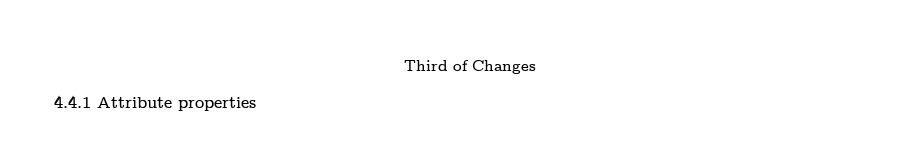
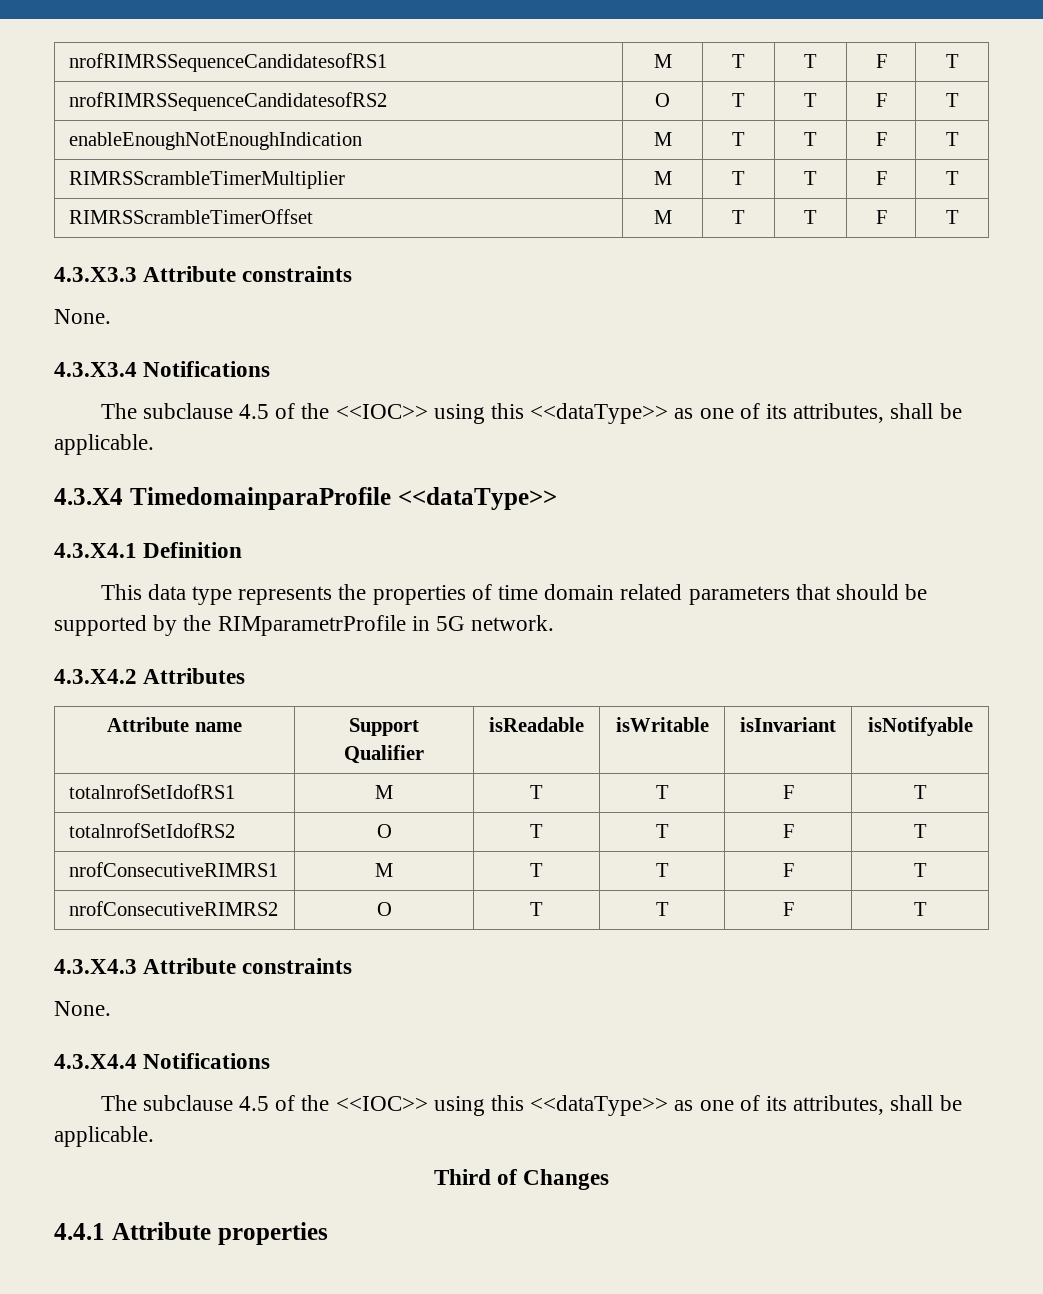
+ nrofRIMRSSequenceCandidatesofRS1 | M | T | T | F | T
+ nrofRIMRSSequenceCandidatesofRS2 | O | T | T | F | T
+ enableEnoughNotEnoughIndication | M | T | T | F | T
+ RIMRSScrambleTimerMultiplier | M | T | T | F | T
+ RIMRSScrambleTimerOffset | M | T | T | F | T
+ 4.3.X3.3 Attribute constraints
+ None.
+ 4.3.X3.4 Notifications
+ The subclause 4.5 of the <<IOC>> using this <<dataType>> as one of its attributes, shall be applicable.
+ 4.3.X4 TimedomainparaProfile <<dataType>>
+ 4.3.X4.1 Definition
+ This data type represents the properties of time domain related parameters that should be supported by the RIMparametrProfile in 5G network.
+ 4.3.X4.2 Attributes
+ Attribute name | Support Qualifier | isReadable | isWritable | isInvariant | isNotifyable
+ totalnrofSetIdofRS1 | M | T | T | F | T
+ totalnrofSetIdofRS2 | O | T | T | F | T
+ nrofConsecutiveRIMRS1 | M | T | T | F | T
+ nrofConsecutiveRIMRS2 | O | T | T | F | T
+ 4.3.X4.3 Attribute constraints
+ None.
+ 4.3.X4.4 Notifications
+ The subclause 4.5 of the <<IOC>> using this <<dataType>> as one of its attributes, shall be applicable.

